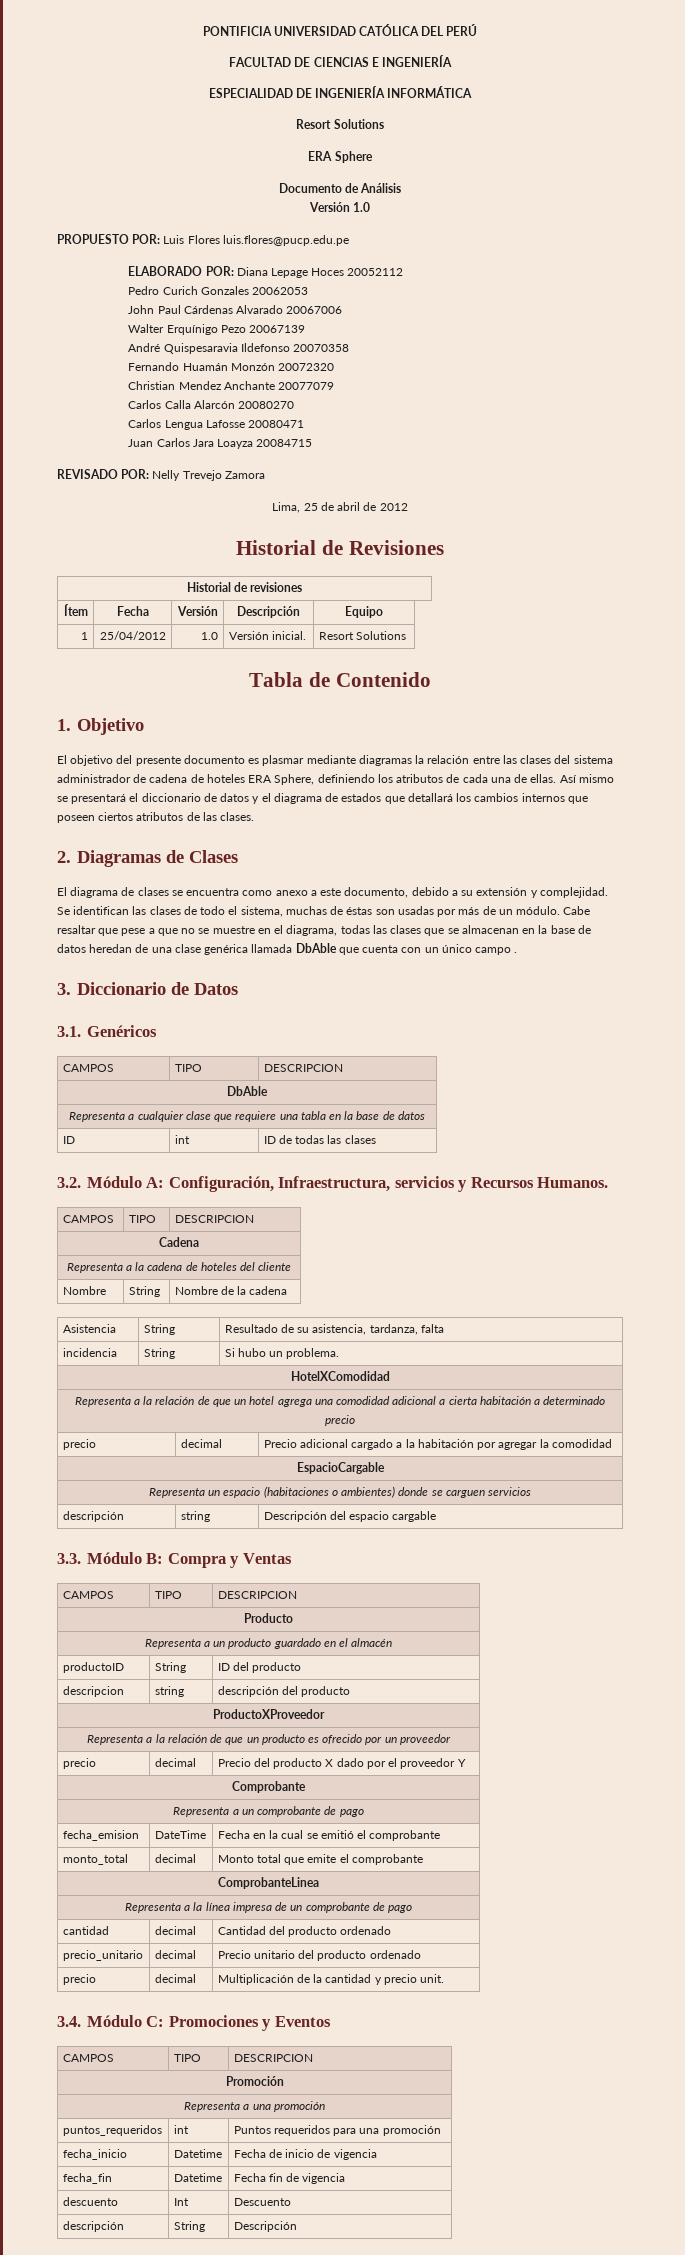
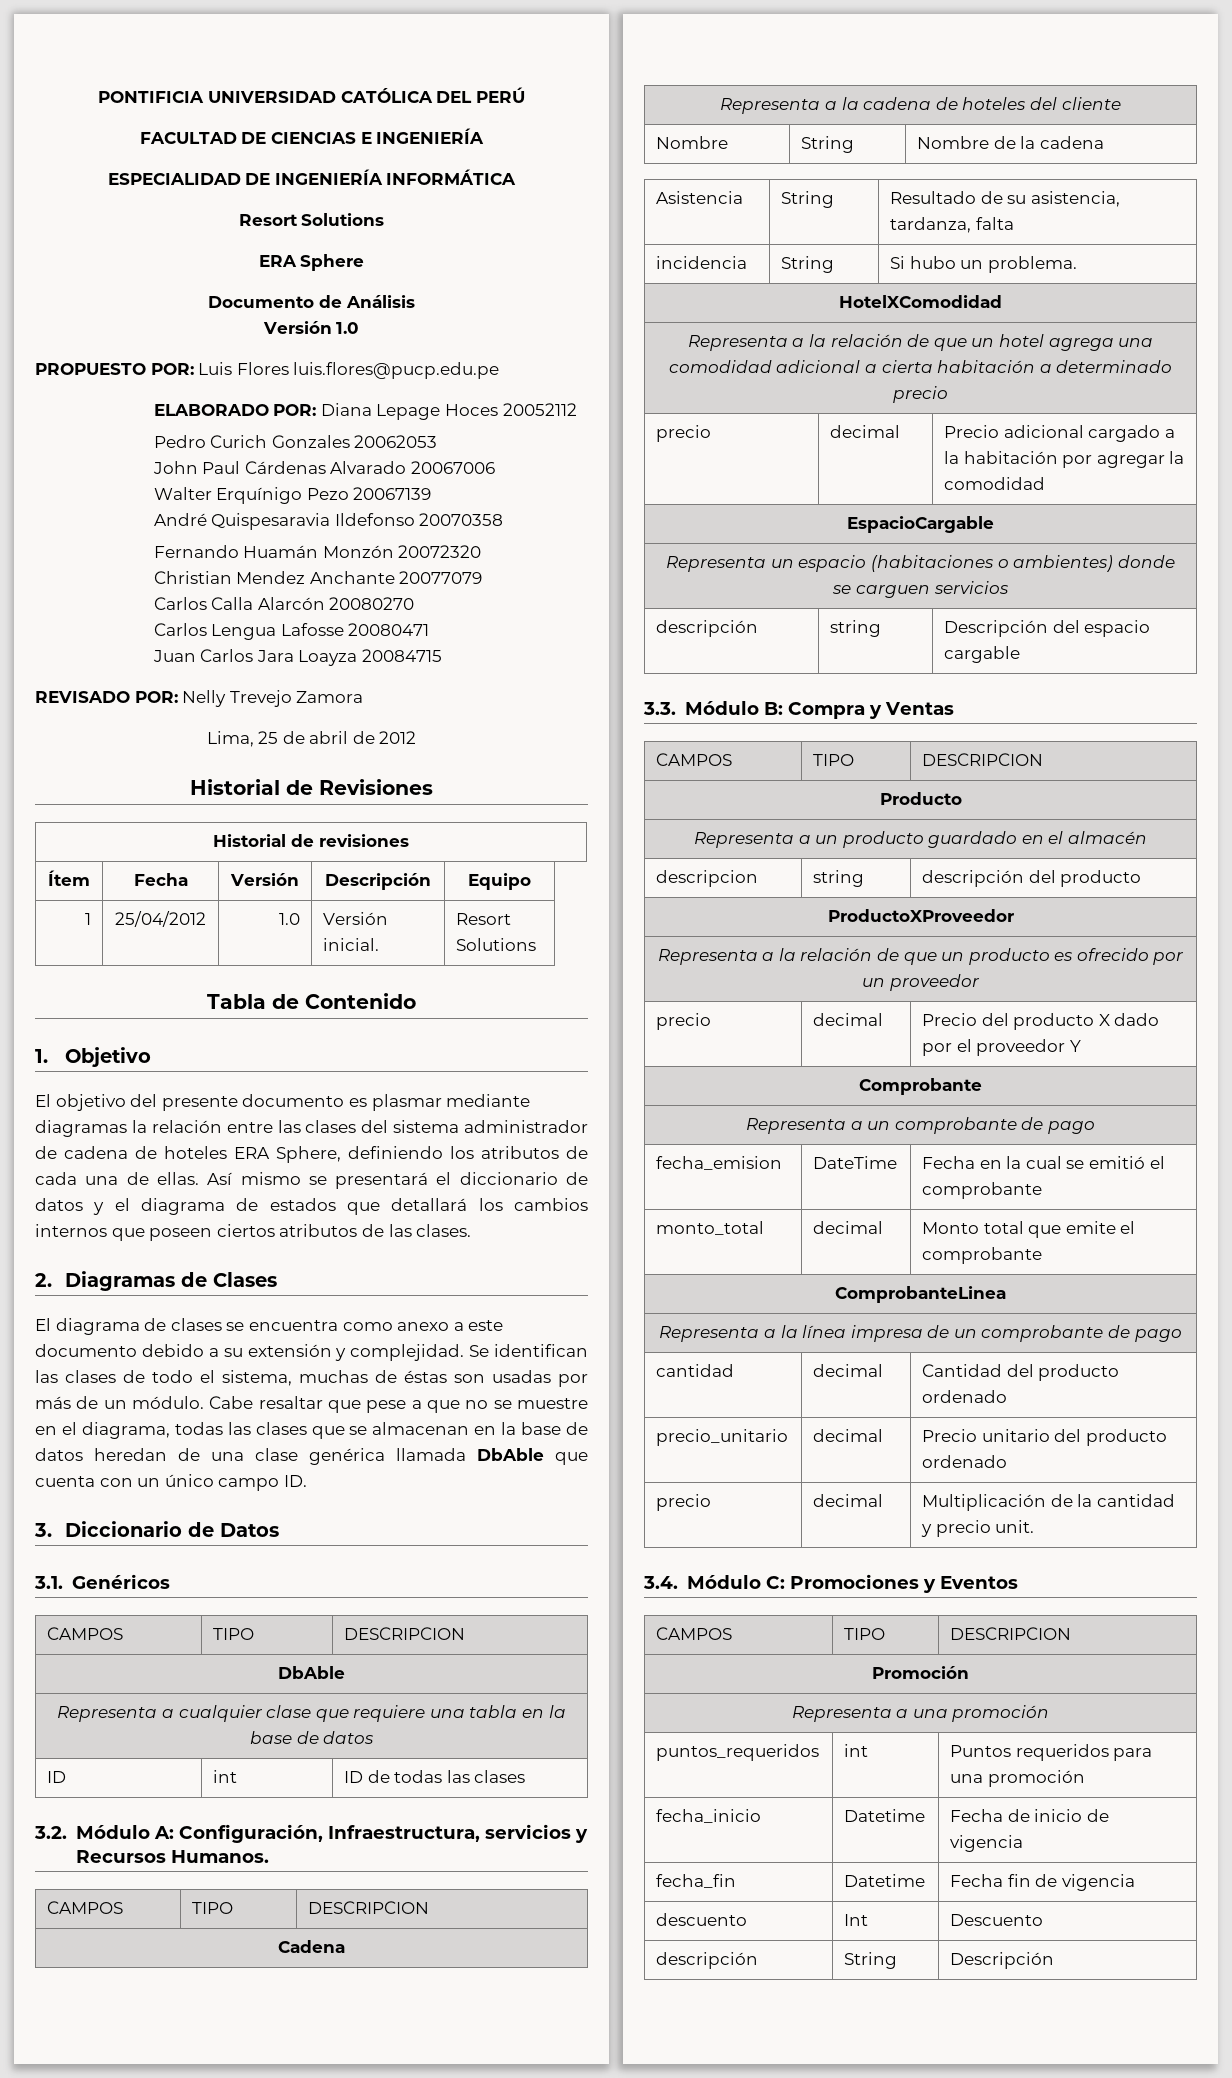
- El diagrama de clases se encuentra como anexo a este documento, debido a su extensión y complejidad.
+ El diagrama de clases se encuentra como anexo a este documento debido a su extensión y complejidad.
- Cabe resaltar que pese a que no se muestre en el diagrama, todas las clases que se almacenan en la base de datos heredan de una clase genérica llamada DbAble que cuenta con un único campo .
+ Cabe resaltar que pese a que no se muestre en el diagrama, todas las clases que se almacenan en la base de datos heredan de una clase genérica llamada DbAble que cuenta con un único campo ID.
- productoID | String | ID del producto

